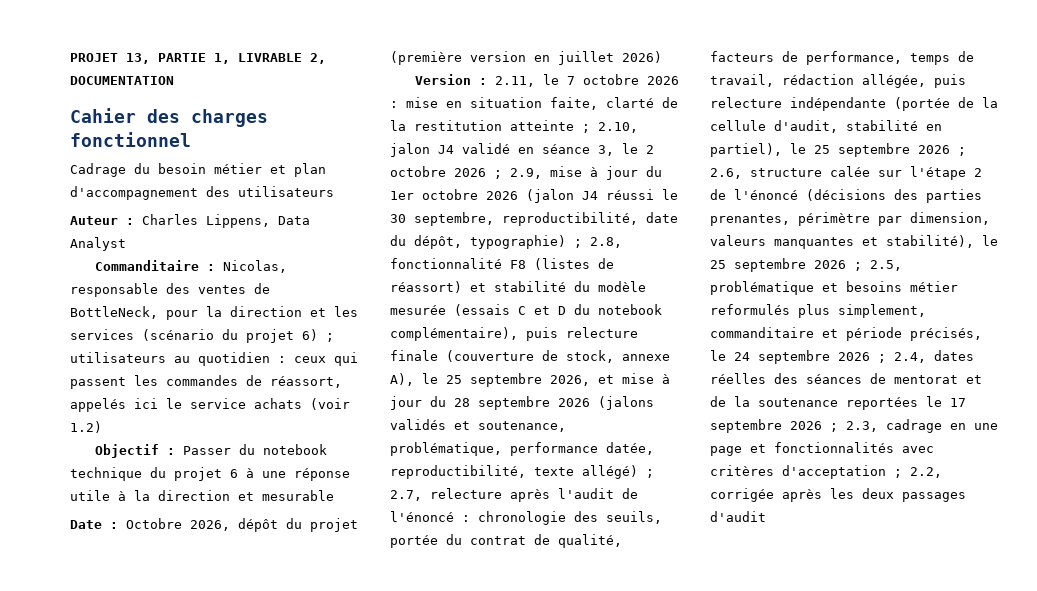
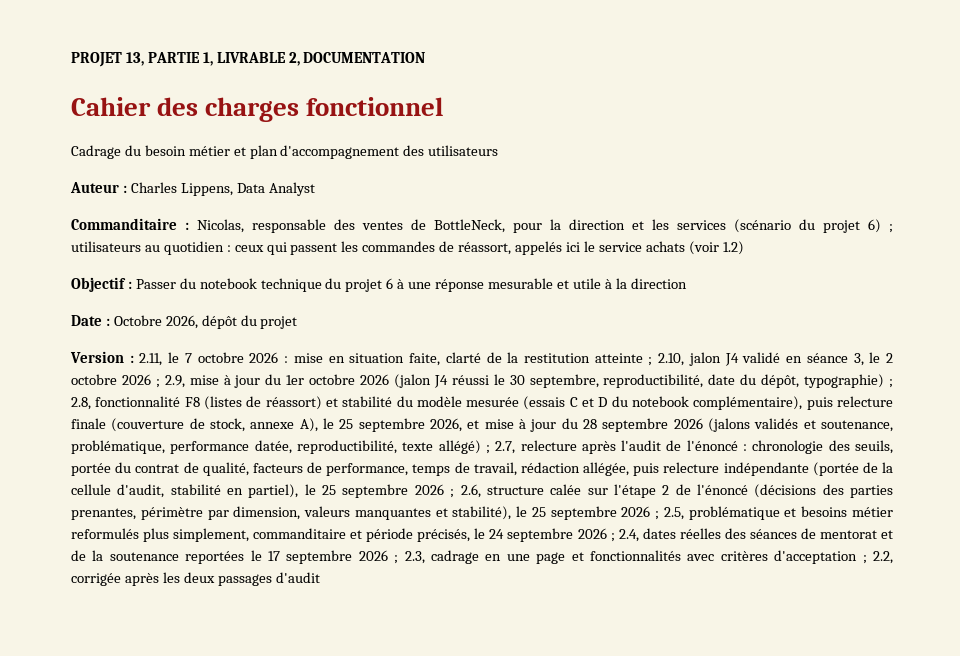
- Objectif : Passer du notebook technique du projet 6 à une réponse utile à la direction et mesurable
+ Objectif : Passer du notebook technique du projet 6 à une réponse mesurable et utile à la direction
- Date : Octobre 2026, dépôt du projet (première version en juillet 2026)
+ Date : Octobre 2026, dépôt du projet

